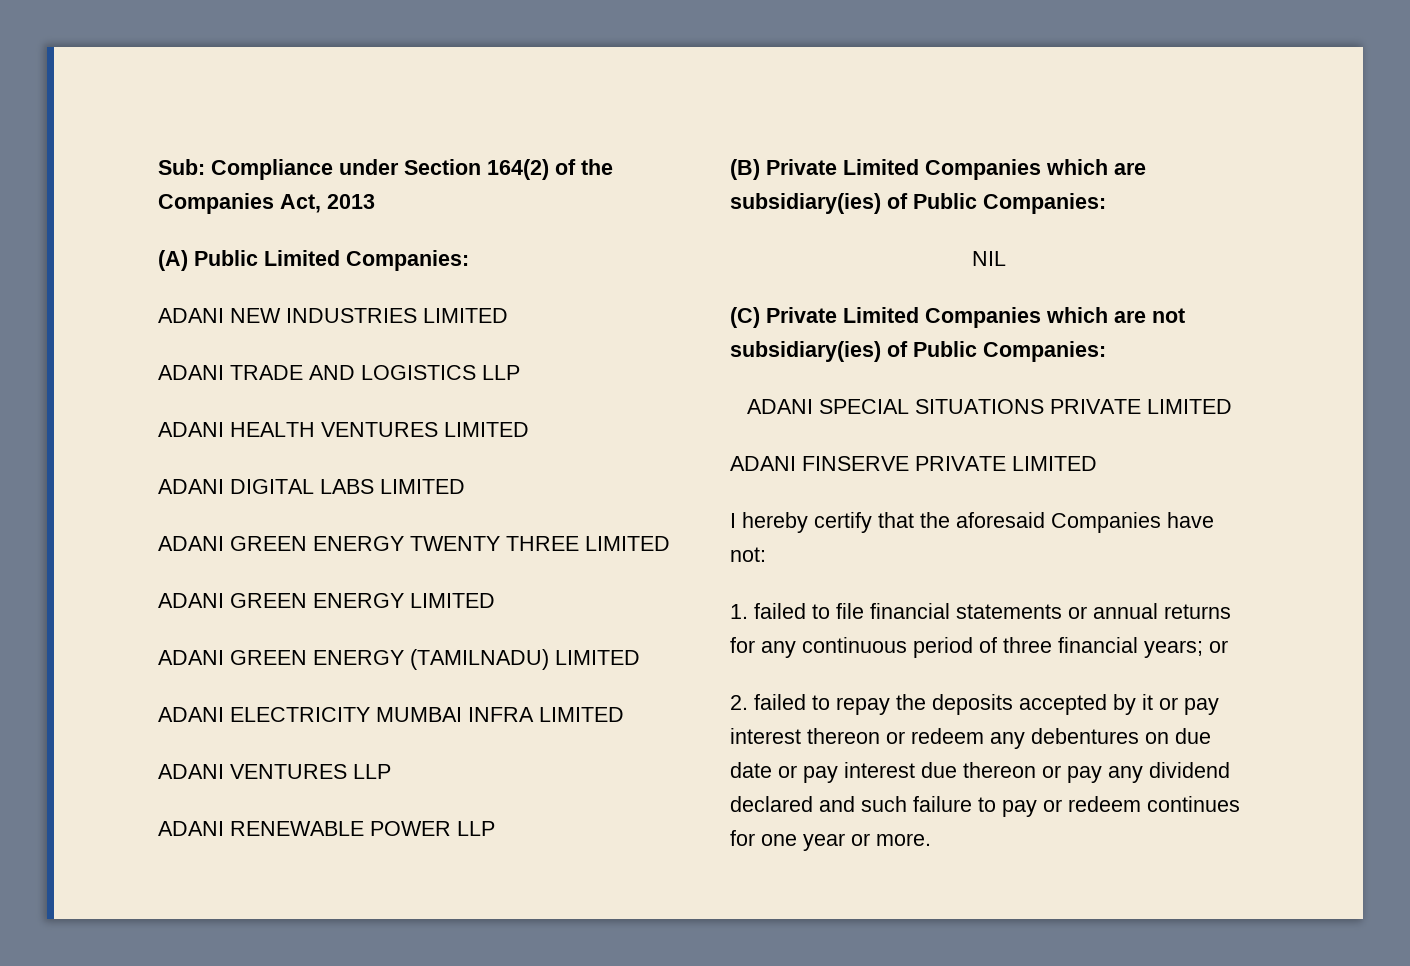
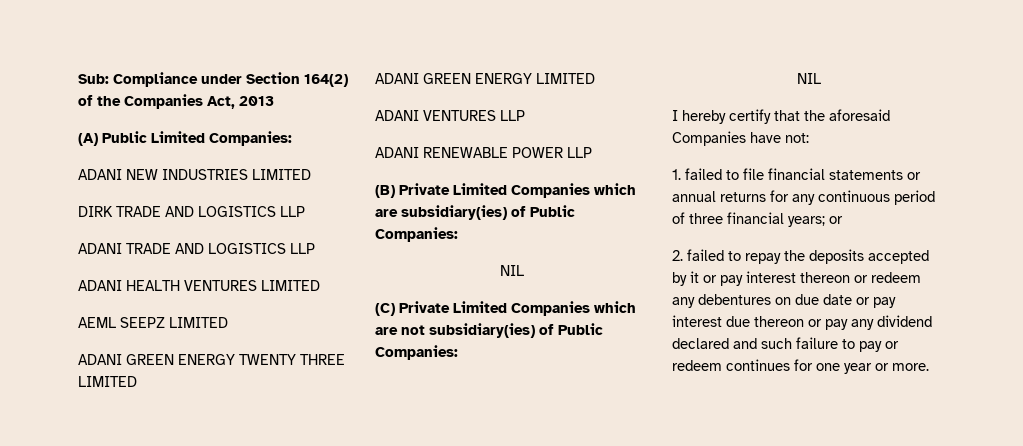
+ DIRK TRADE AND LOGISTICS LLP
- ADANI DIGITAL LABS LIMITED
+ AEML SEEPZ LIMITED
- ADANI GREEN ENERGY (TAMILNADU) LIMITED
- ADANI ELECTRICITY MUMBAI INFRA LIMITED
  (C) Private Limited Companies which are not subsidiary(ies) of Public Companies:
- ADANI SPECIAL SITUATIONS PRIVATE LIMITED
- ADANI FINSERVE PRIVATE LIMITED
+ NIL

